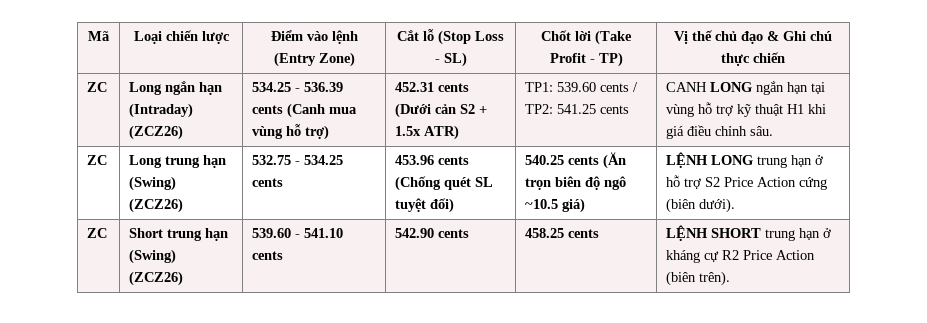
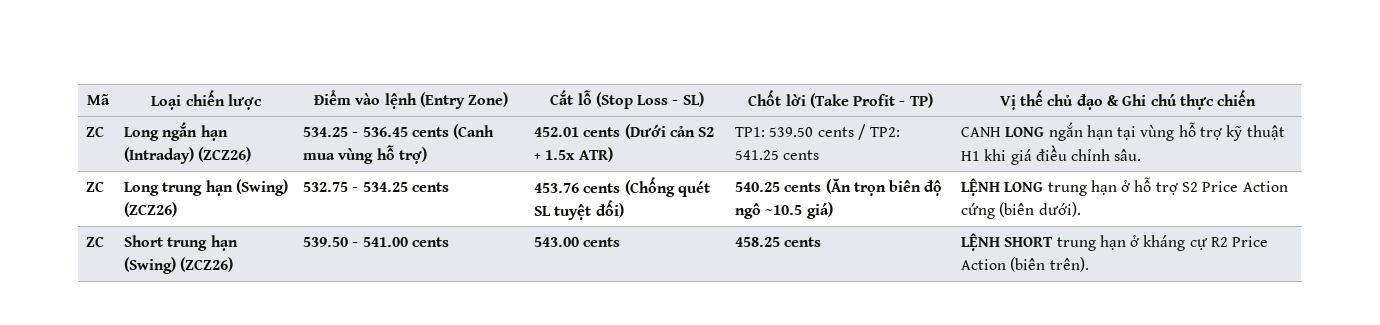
- 534.25 - 536.39 cents (Canh mua vùng hỗ trợ)
+ 534.25 - 536.45 cents (Canh mua vùng hỗ trợ)
- 452.31 cents (Dưới cản S2 + 1.5x ATR)
+ 452.01 cents (Dưới cản S2 + 1.5x ATR)
- TP1: 539.60 cents / TP2: 541.25 cents
+ TP1: 539.50 cents / TP2: 541.25 cents
- ZC | Long trung hạn (Swing) (ZCZ26) | 532.75 - 534.25 cents | 453.96 cents (Chống quét SL tuyệt đối) | 540.25 cents (Ăn trọn biên độ ngô ~10.5 giá) | LỆNH LONG trung hạn ở hỗ trợ S2 Price Action cứng (biên dưới).
+ ZC | Long trung hạn (Swing) (ZCZ26) | 532.75 - 534.25 cents | 453.76 cents (Chống quét SL tuyệt đối) | 540.25 cents (Ăn trọn biên độ ngô ~10.5 giá) | LỆNH LONG trung hạn ở hỗ trợ S2 Price Action cứng (biên dưới).
- ZC | Short trung hạn (Swing) (ZCZ26) | 539.60 - 541.10 cents | 542.90 cents | 458.25 cents | LỆNH SHORT trung hạn ở kháng cự R2 Price Action (biên trên).
+ ZC | Short trung hạn (Swing) (ZCZ26) | 539.50 - 541.00 cents | 543.00 cents | 458.25 cents | LỆNH SHORT trung hạn ở kháng cự R2 Price Action (biên trên).

